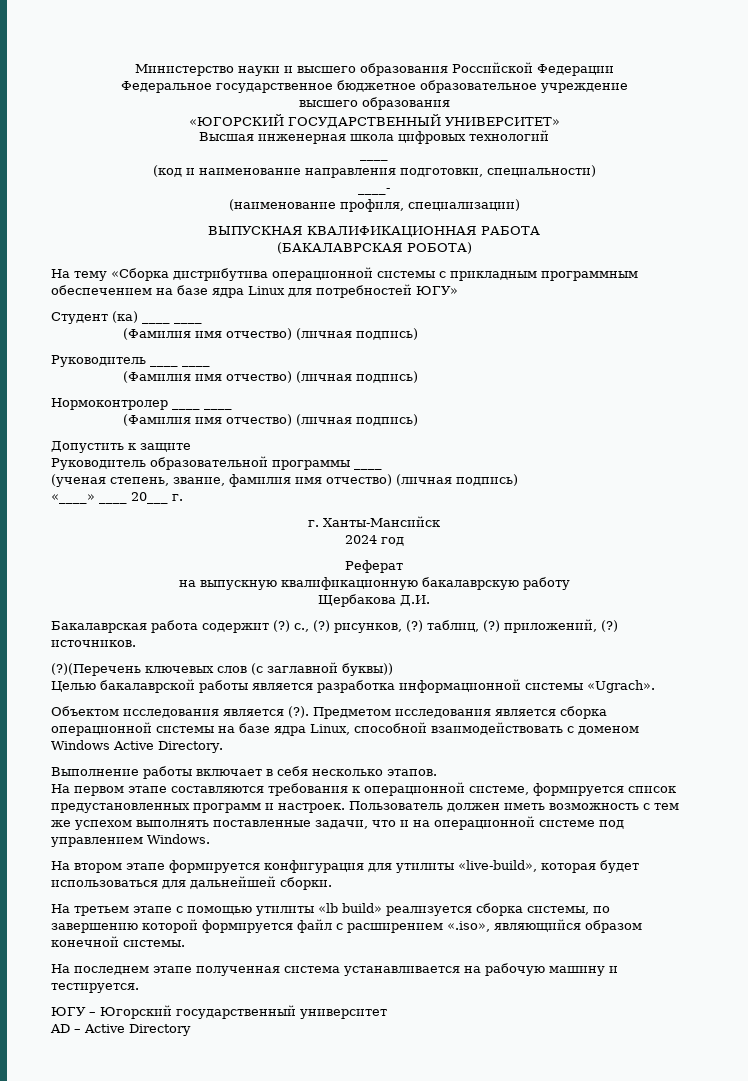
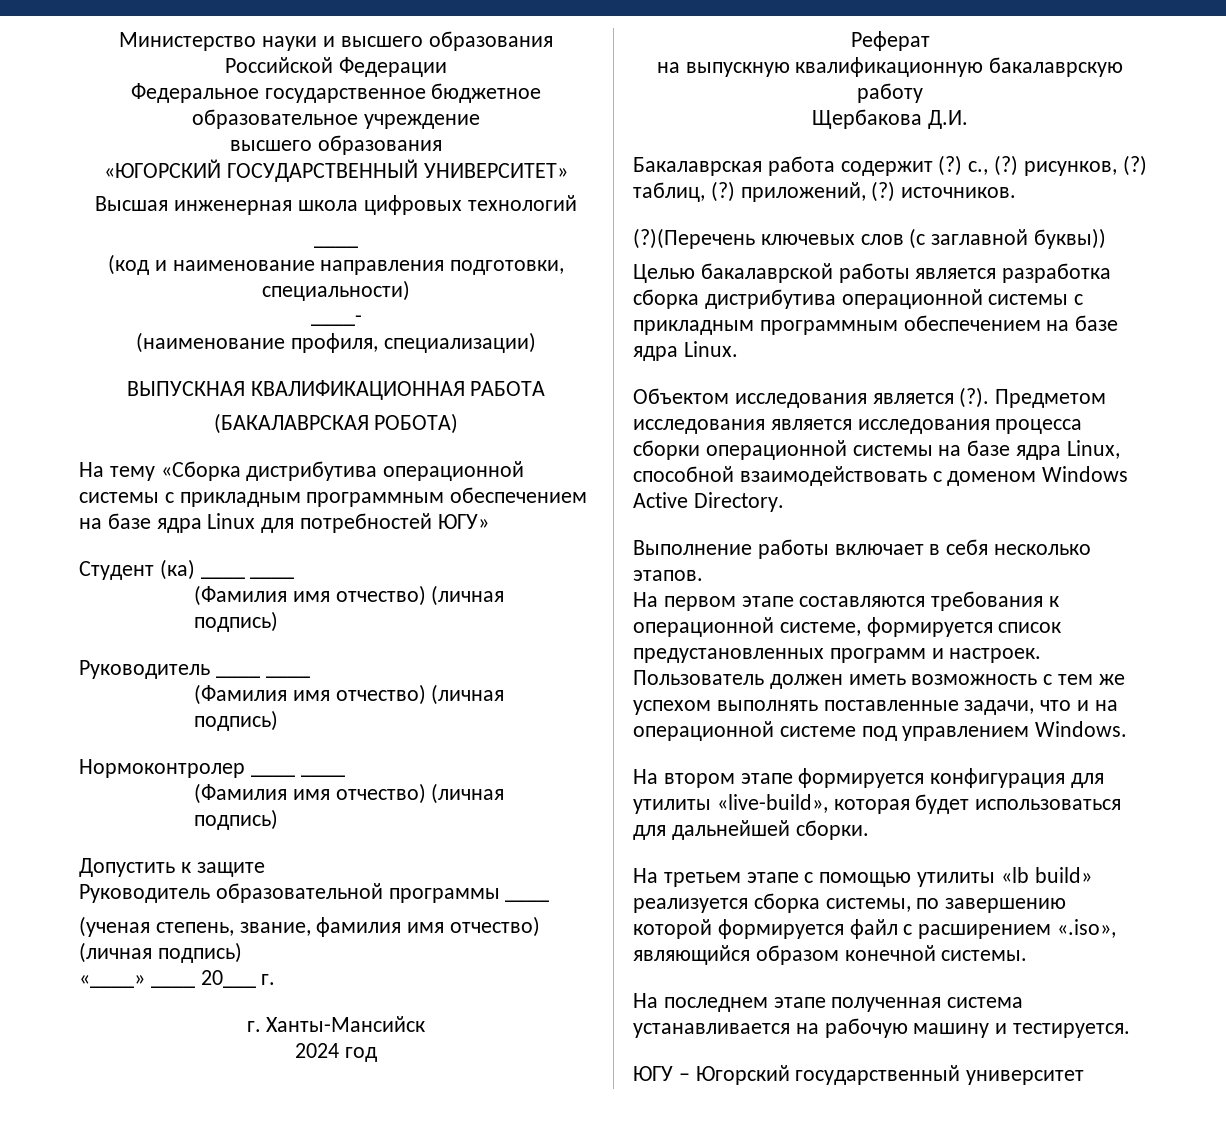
- Целью бакалаврской работы является разработка информационной системы «Ugrach».
+ Целью бакалаврской работы является разработка сборка дистрибутива операционной системы с прикладным программным обеспечением на базе ядра Linux.
- Предметом исследования является сборка операционной системы на базе ядра Linux, способной взаимодействовать с доменом Windows Active Directory.
+ Предметом исследования является исследования процесса сборки операционной системы на базе ядра Linux, способной взаимодействовать с доменом Windows Active Directory.
- AD – Active Directory

